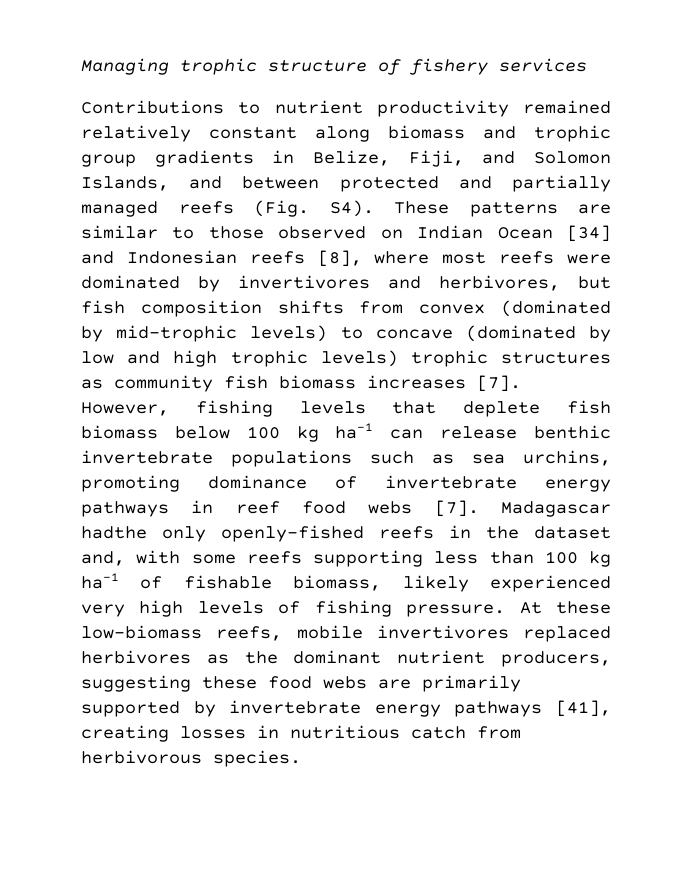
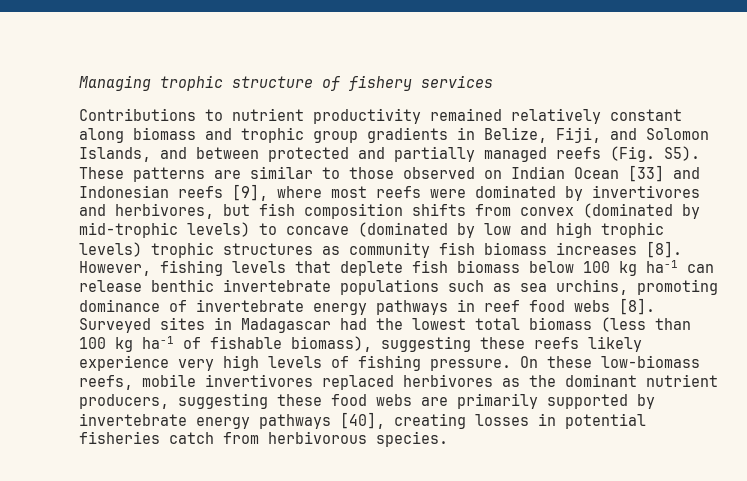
- Contributions to nutrient productivity remained relatively constant along biomass and trophic group gradients in Belize, Fiji, and Solomon Islands, and between protected and partially managed reefs (Fig. S4). These patterns are similar to those observed on Indian Ocean [34] and Indonesian reefs [8], where most reefs were dominated by invertivores and herbivores, but fish composition shifts from convex (dominated by mid-trophic levels) to concave (dominated by low and high trophic levels) trophic structures as community fish biomass increases [7].
+ Contributions to nutrient productivity remained relatively constant along biomass and trophic group gradients in Belize, Fiji, and Solomon Islands, and between protected and partially managed reefs (Fig. S5). These patterns are similar to those observed on Indian Ocean [33] and Indonesian reefs [9], where most reefs were dominated by invertivores and herbivores, but fish composition shifts from convex (dominated by mid-trophic levels) to concave (dominated by low and high trophic levels) trophic structures as community fish biomass increases [8].
- However, fishing levels that deplete fish biomass below 100 kg ha-1 can release benthic invertebrate populations such as sea urchins, promoting dominance of invertebrate energy pathways in reef food webs [7]. Madagascar hadthe only openly-fished reefs in the dataset and, with some reefs supporting less than 100 kg ha-1 of fishable biomass, likely experienced very high levels of fishing pressure.
+ However, fishing levels that deplete fish biomass below 100 kg ha-1 can release benthic invertebrate populations such as sea urchins, promoting dominance of invertebrate energy pathways in reef food webs [8]. Surveyed sites in Madagascar had the lowest total biomass (less than 100 kg ha-1 of fishable biomass), suggesting these reefs likely experience very high levels of fishing pressure.
- At these low-biomass reefs, mobile invertivores replaced herbivores as the dominant nutrient producers, suggesting these food webs are primarily supported by invertebrate energy pathways [41], creating losses in nutritious catch from herbivorous species.
+ On these low-biomass reefs, mobile invertivores replaced herbivores as the dominant nutrient producers, suggesting these food webs are primarily supported by invertebrate energy pathways [40], creating losses in potential fisheries catch from herbivorous species.

